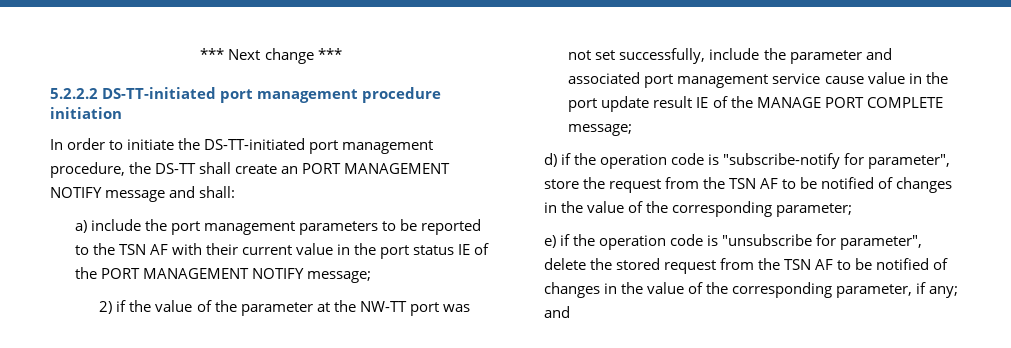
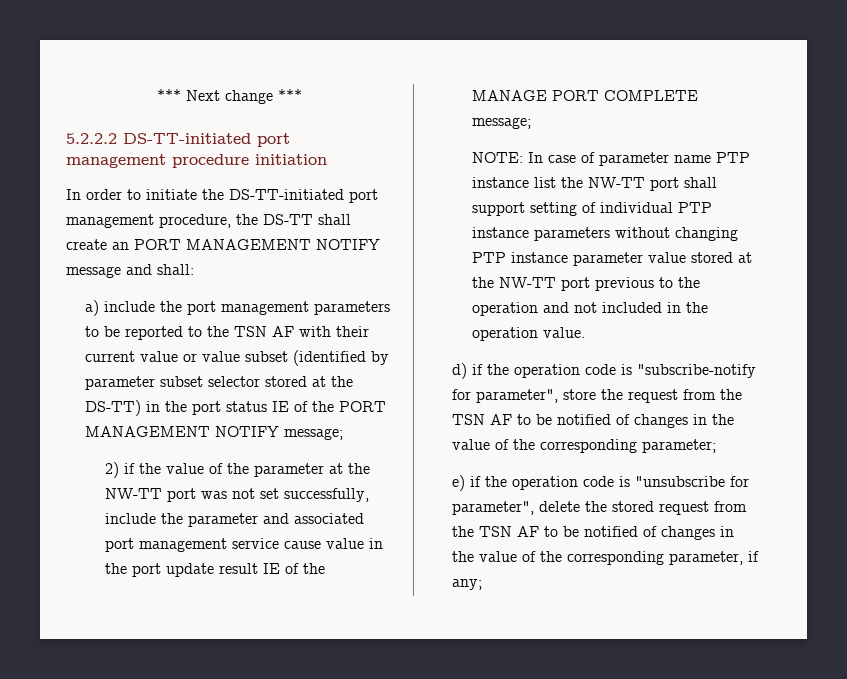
- a) include the port management parameters to be reported to the TSN AF with their current value in the port status IE of the PORT MANAGEMENT NOTIFY message;
+ a) include the port management parameters to be reported to the TSN AF with their current value or value subset (identified by parameter subset selector stored at the DS-TT) in the port status IE of the PORT MANAGEMENT NOTIFY message;
+ NOTE: In case of parameter name PTP instance list the NW-TT port shall support setting of individual PTP instance parameters without changing PTP instance parameter value stored at the NW-TT port previous to the operation and not included in the operation value.
- e) if the operation code is "unsubscribe for parameter", delete the stored request from the TSN AF to be notified of changes in the value of the corresponding parameter, if any; and
+ e) if the operation code is "unsubscribe for parameter", delete the stored request from the TSN AF to be notified of changes in the value of the corresponding parameter, if any;

